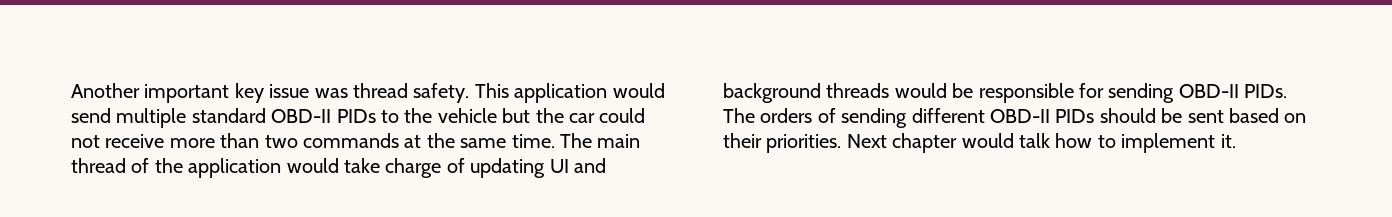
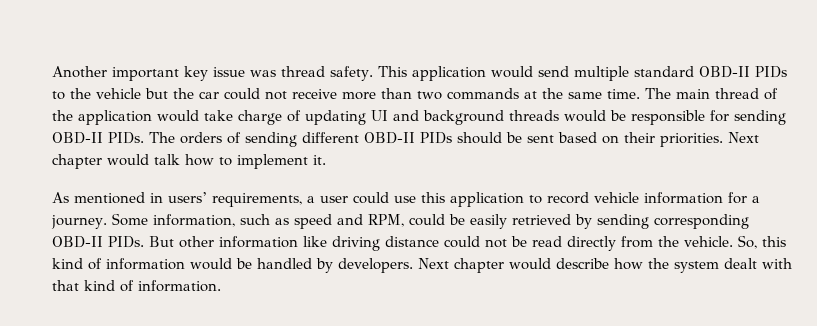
+ As mentioned in users’ requirements, a user could use this application to record vehicle information for a journey. Some information, such as speed and RPM, could be easily retrieved by sending corresponding OBD-II PIDs. But other information like driving distance could not be read directly from the vehicle. So, this kind of information would be handled by developers. Next chapter would describe how the system dealt with that kind of information.

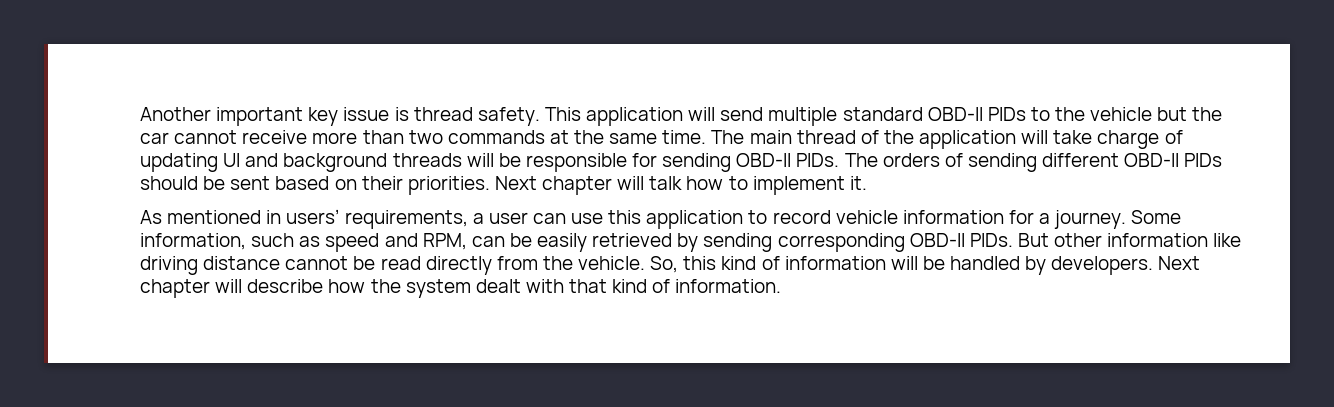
- Another important key issue was thread safety.
+ Another important key issue is thread safety.
- This application would send multiple standard OBD-II PIDs to the vehicle but the car could not receive more than two commands at the same time.
+ This application will send multiple standard OBD-II PIDs to the vehicle but the car cannot receive more than two commands at the same time.
- The main thread of the application would take charge of updating UI and background threads would be responsible for sending OBD-II PIDs.
+ The main thread of the application will take charge of updating UI and background threads will be responsible for sending OBD-II PIDs.
- Next chapter would talk how to implement it.
+ Next chapter will talk how to implement it.
- As mentioned in users’ requirements, a user could use this application to record vehicle information for a journey.
+ As mentioned in users’ requirements, a user can use this application to record vehicle information for a journey.
- Some information, such as speed and RPM, could be easily retrieved by sending corresponding OBD-II PIDs.
+ Some information, such as speed and RPM, can be easily retrieved by sending corresponding OBD-II PIDs.
- But other information like driving distance could not be read directly from the vehicle.
+ But other information like driving distance cannot be read directly from the vehicle.
- So, this kind of information would be handled by developers.
+ So, this kind of information will be handled by developers.
- Next chapter would describe how the system dealt with that kind of information.
+ Next chapter will describe how the system dealt with that kind of information.

